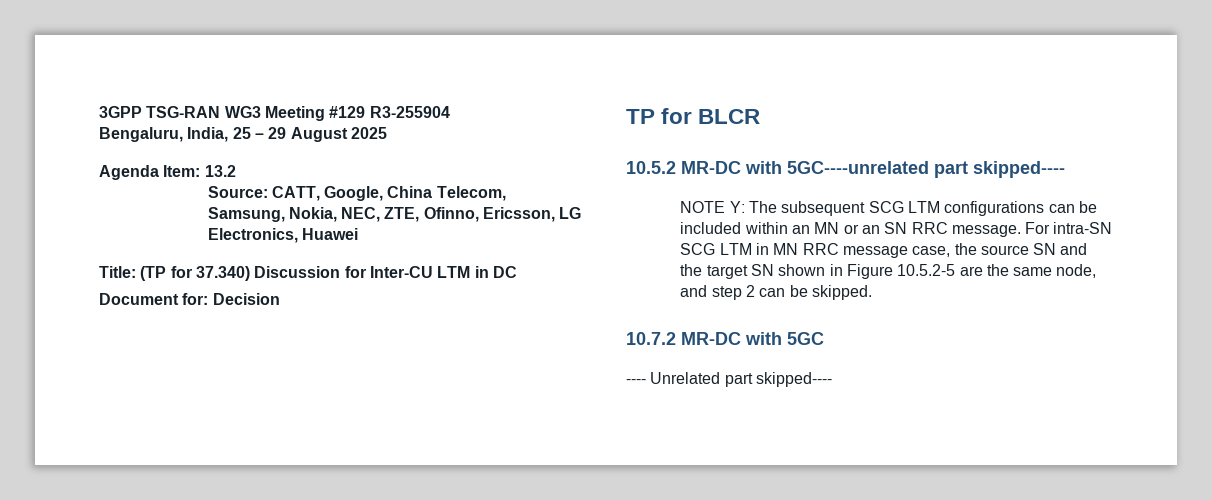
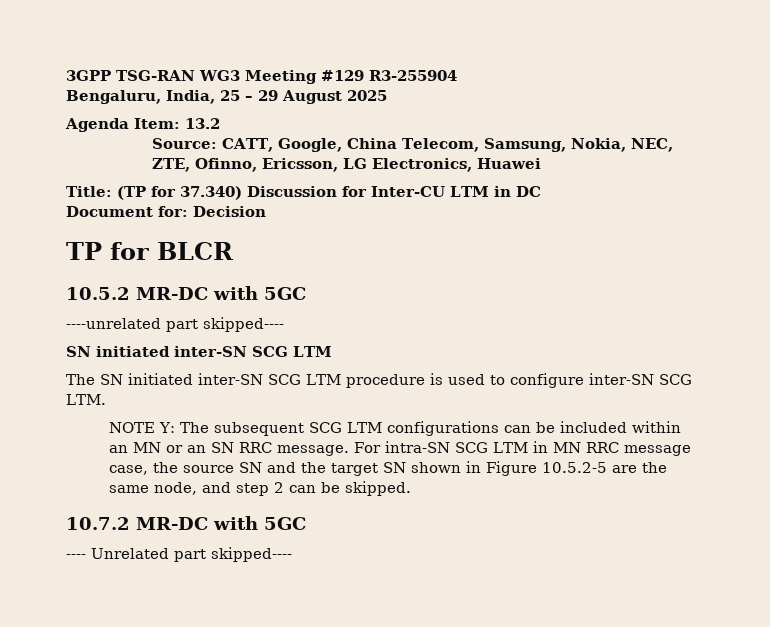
- 10.5.2 MR-DC with 5GC----unrelated part skipped----
+ 10.5.2 MR-DC with 5GC
+ ----unrelated part skipped----
+ SN initiated inter-SN SCG LTM
+ The SN initiated inter-SN SCG LTM procedure is used to configure inter-SN SCG LTM.

